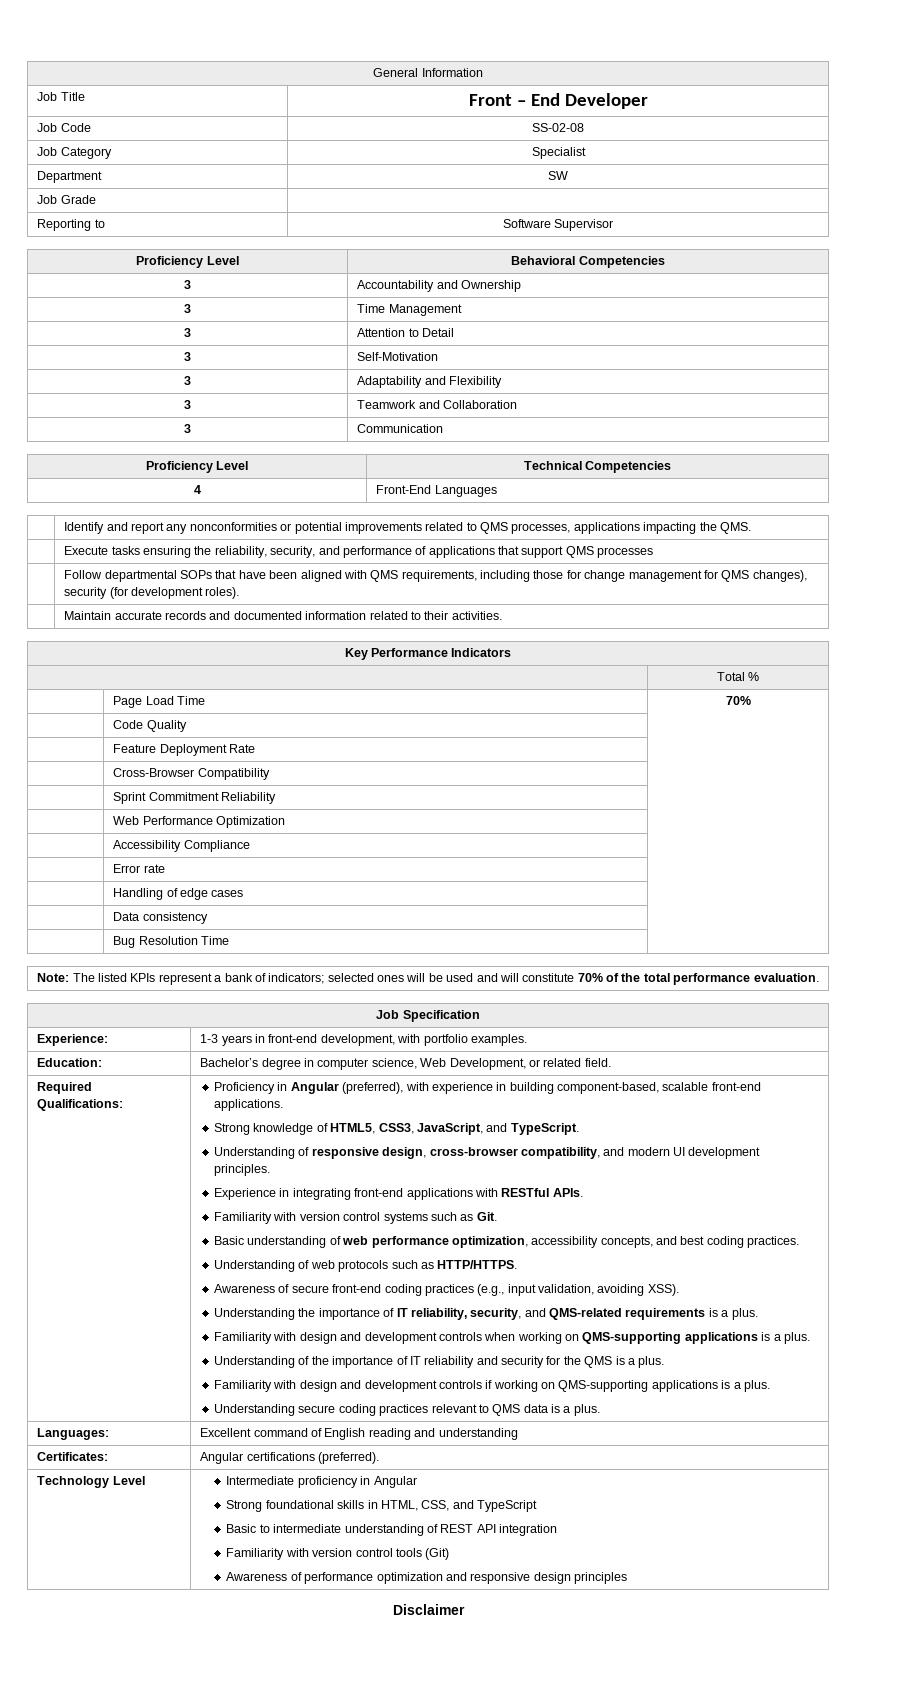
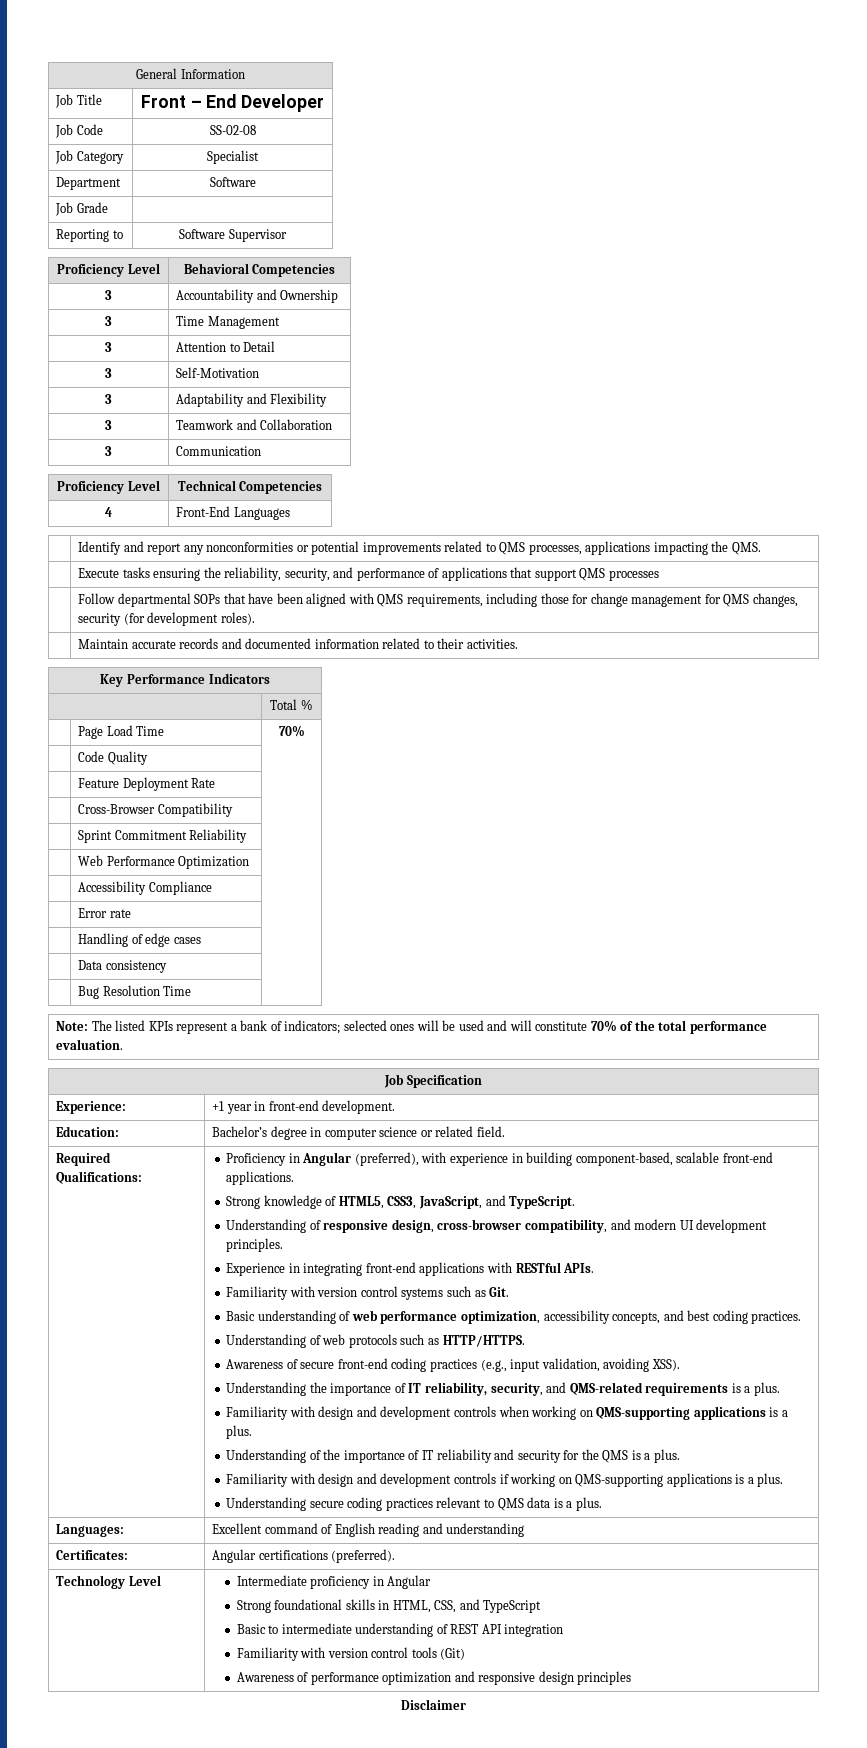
- Department | SW
+ Department | Software
- | Follow departmental SOPs that have been aligned with QMS requirements, including those for change management for QMS changes), security (for development roles).
+ | Follow departmental SOPs that have been aligned with QMS requirements, including those for change management for QMS changes, security (for development roles).
- Experience: | 1-3 years in front-end development, with portfolio examples.
+ Experience: | +1 year in front-end development.
- Education: | Bachelor’s degree in computer science, Web Development, or related field.
+ Education: | Bachelor’s degree in computer science or related field.

